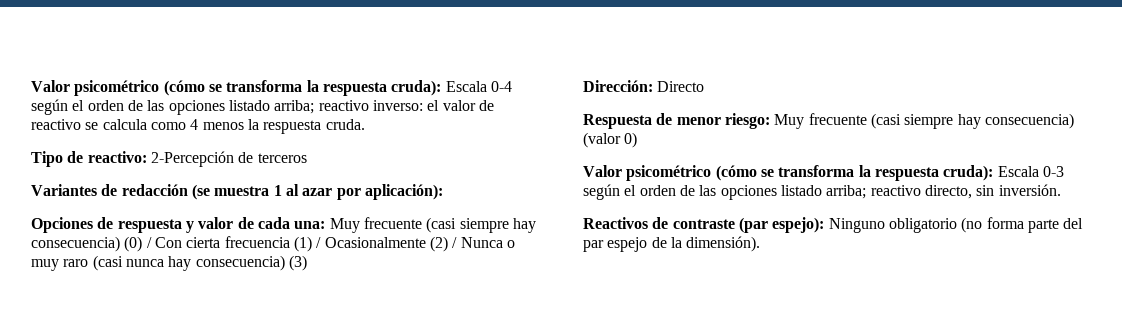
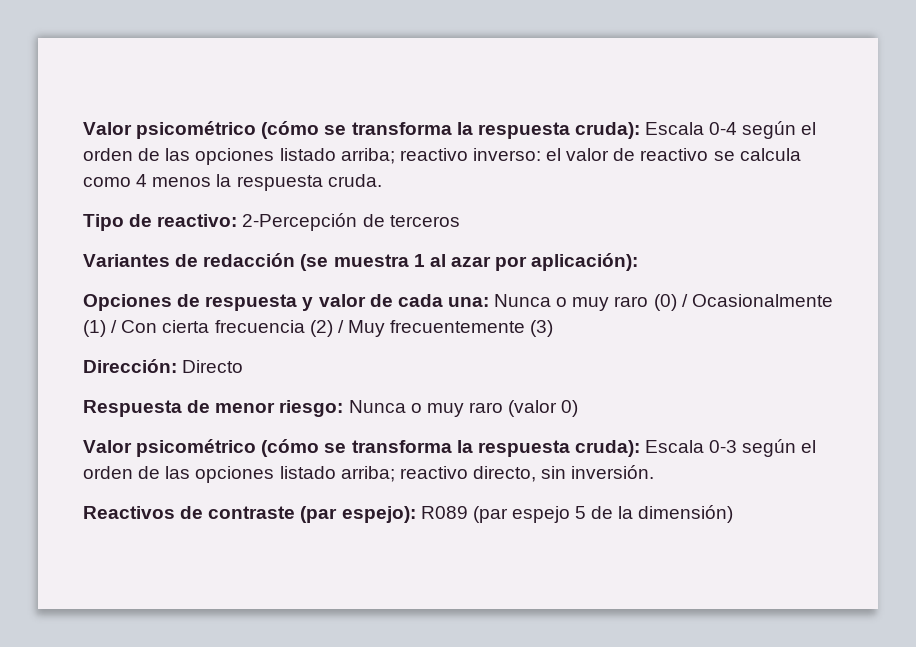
- Opciones de respuesta y valor de cada una: Muy frecuente (casi siempre hay consecuencia) (0) / Con cierta frecuencia (1) / Ocasionalmente (2) / Nunca o muy raro (casi nunca hay consecuencia) (3)
+ Opciones de respuesta y valor de cada una: Nunca o muy raro (0) / Ocasionalmente (1) / Con cierta frecuencia (2) / Muy frecuentemente (3)
- Respuesta de menor riesgo: Muy frecuente (casi siempre hay consecuencia) (valor 0)
+ Respuesta de menor riesgo: Nunca o muy raro (valor 0)
- Reactivos de contraste (par espejo): Ninguno obligatorio (no forma parte del par espejo de la dimensión).
+ Reactivos de contraste (par espejo): R089 (par espejo 5 de la dimensión)

